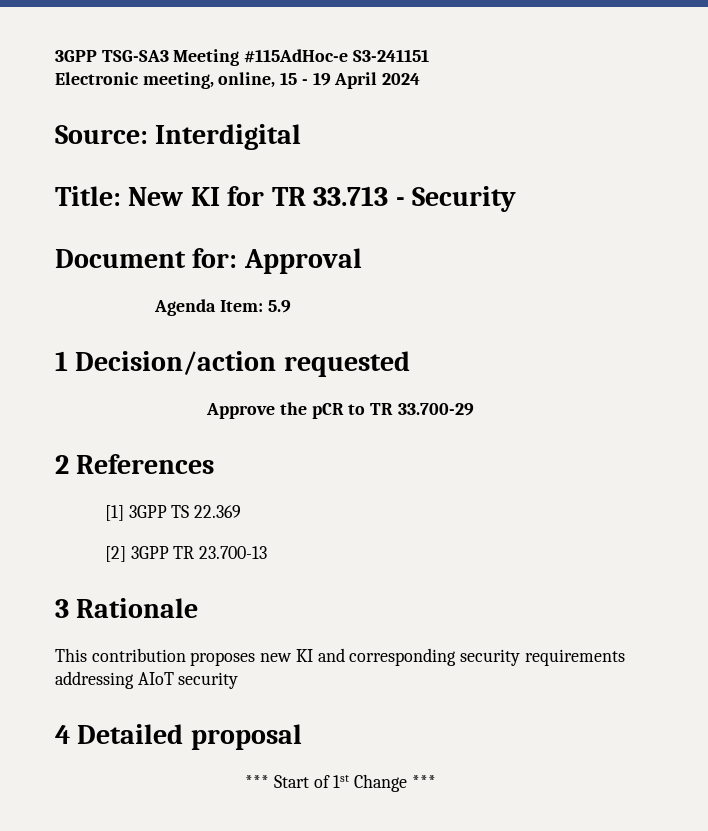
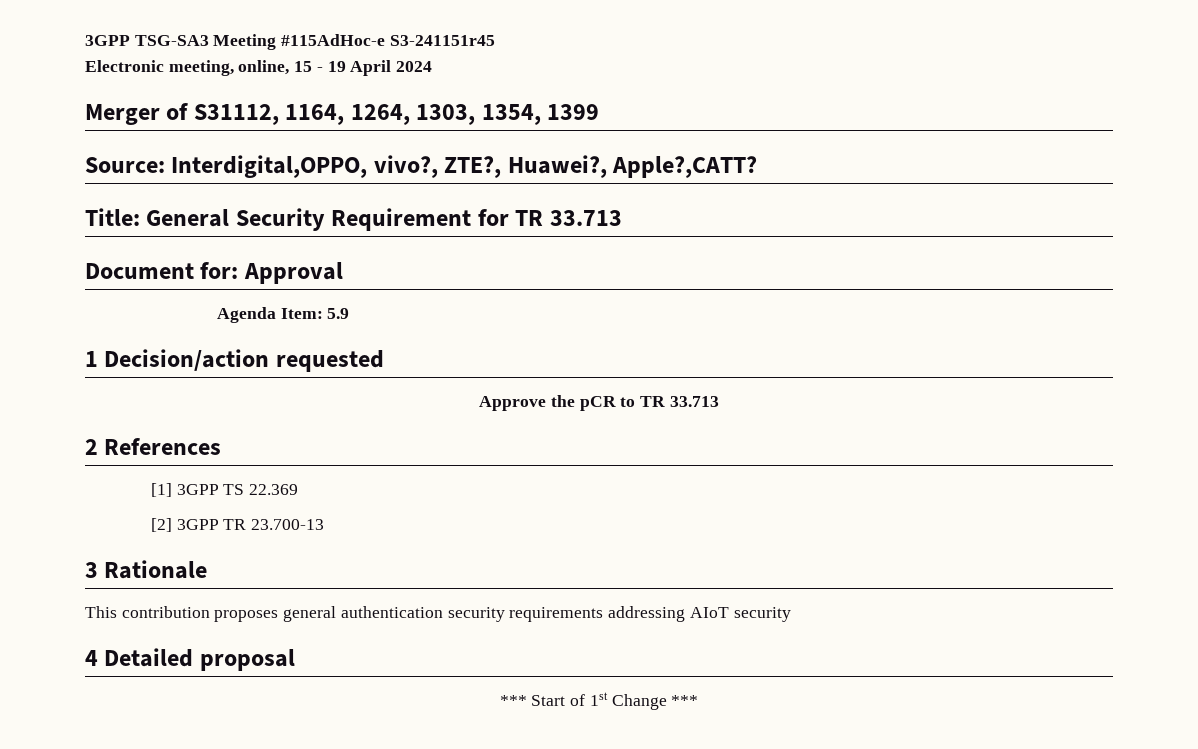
- 3GPP TSG-SA3 Meeting #115AdHoc-e S3-241151
+ 3GPP TSG-SA3 Meeting #115AdHoc-e S3-241151r45
- Source: Interdigital
- Title: New KI for TR 33.713 - Security
+ Merger of S31112, 1164, 1264, 1303, 1354, 1399
+ Source: Interdigital,OPPO, vivo?, ZTE?, Huawei?, Apple?,CATT?
+ Title: General Security Requirement for TR 33.713
- Approve the pCR to TR 33.700-29
+ Approve the pCR to TR 33.713
- This contribution proposes new KI and corresponding security requirements addressing AIoT security
+ This contribution proposes general authentication security requirements addressing AIoT security

